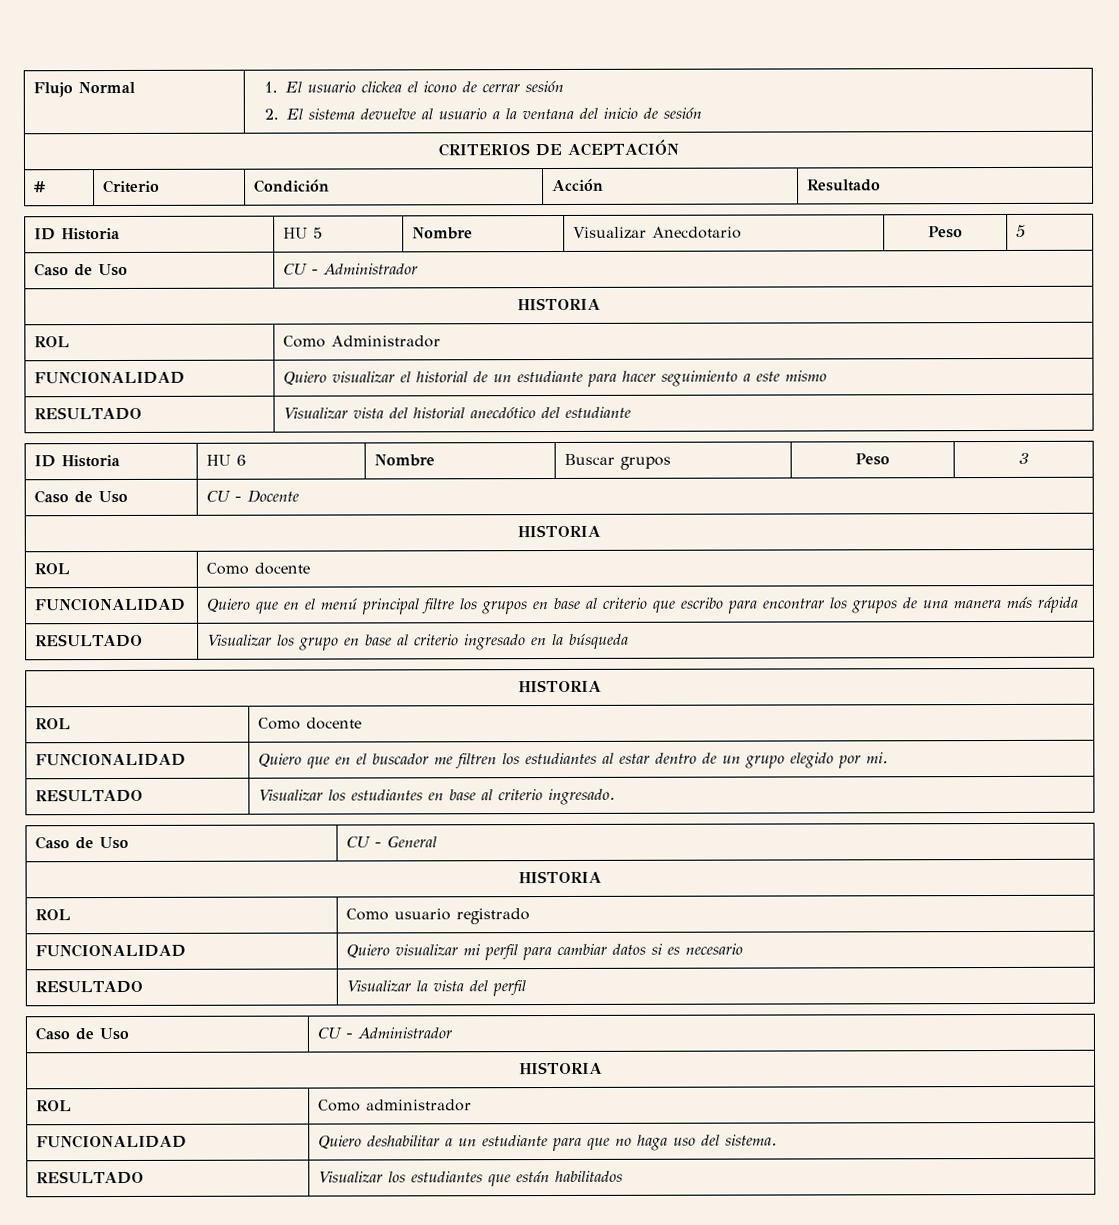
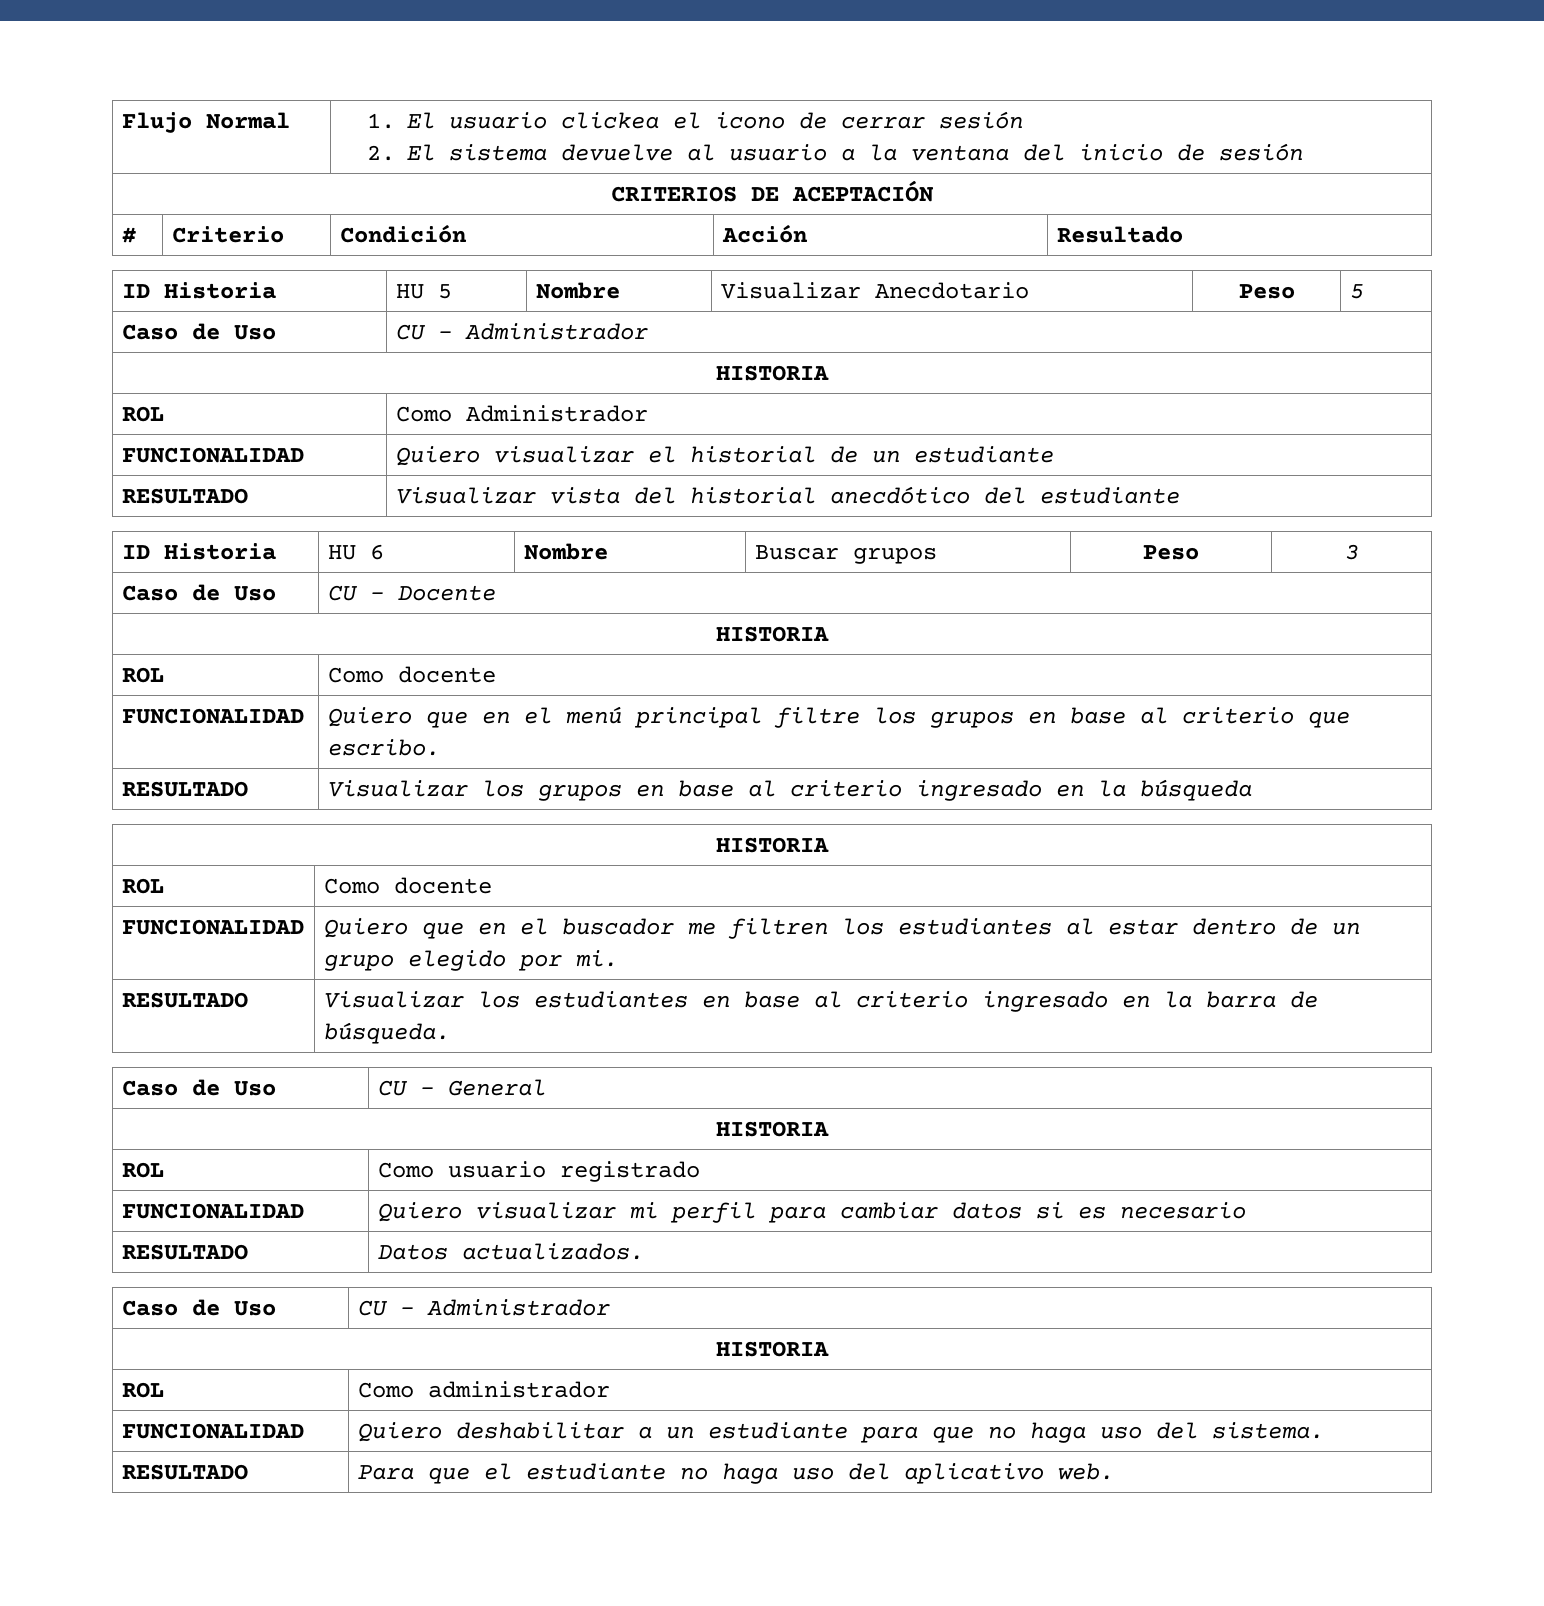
- FUNCIONALIDAD | Quiero visualizar el historial de un estudiante para hacer seguimiento a este mismo
+ FUNCIONALIDAD | Quiero visualizar el historial de un estudiante
- FUNCIONALIDAD | Quiero que en el menú principal filtre los grupos en base al criterio que escribo para encontrar los grupos de una manera más rápida
- RESULTADO | Visualizar los grupo en base al criterio ingresado en la búsqueda
+ FUNCIONALIDAD | Quiero que en el menú principal filtre los grupos en base al criterio que escribo.
+ RESULTADO | Visualizar los grupos en base al criterio ingresado en la búsqueda
- RESULTADO | Visualizar los estudiantes en base al criterio ingresado.
+ RESULTADO | Visualizar los estudiantes en base al criterio ingresado en la barra de búsqueda.
- RESULTADO | Visualizar la vista del perfil
+ RESULTADO | Datos actualizados.
- RESULTADO | Visualizar los estudiantes que están habilitados
+ RESULTADO | Para que el estudiante no haga uso del aplicativo web.

